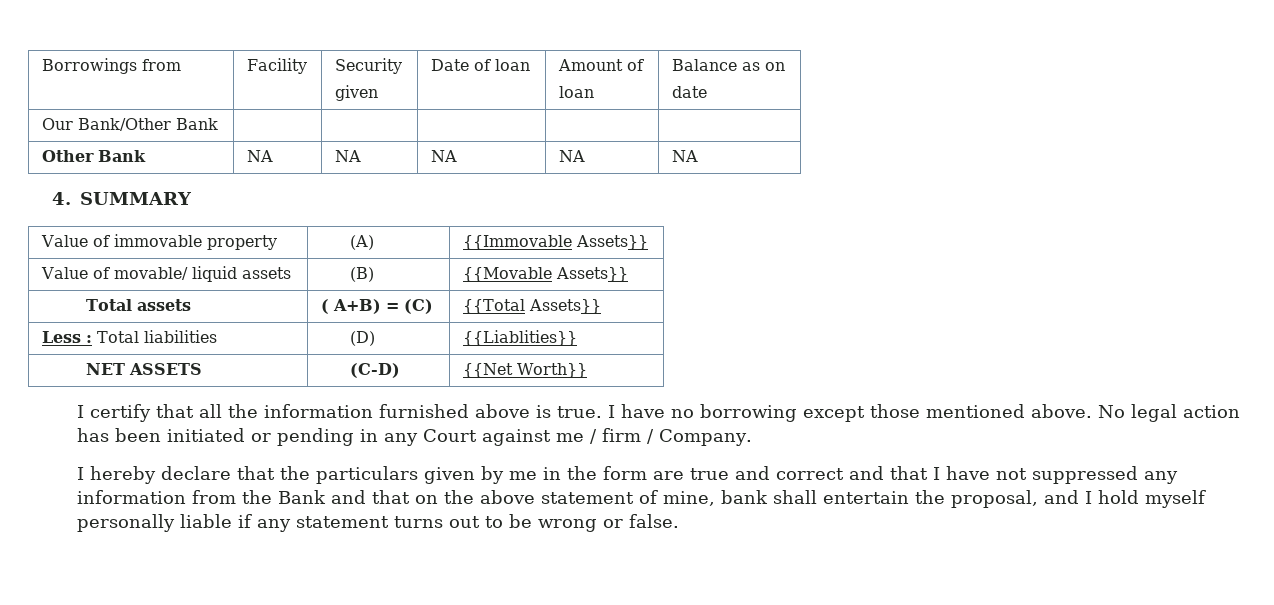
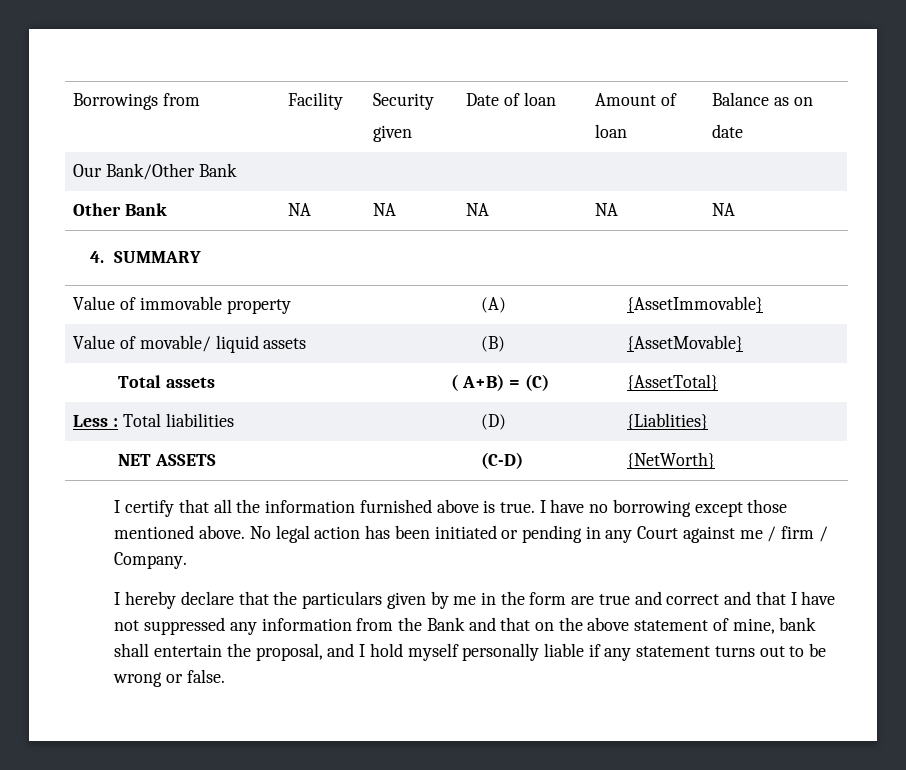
- Value of immovable property | (A) | {{Immovable Assets}}
+ Value of immovable property | (A) | {AssetImmovable}
- Value of movable/ liquid assets | (B) | {{Movable Assets}}
+ Value of movable/ liquid assets | (B) | {AssetMovable}
- Total assets | ( A+B) = (C) | {{Total Assets}}
+ Total assets | ( A+B) = (C) | {AssetTotal}
- Less : Total liabilities | (D) | {{Liablities}}
+ Less : Total liabilities | (D) | {Liablities}
- NET ASSETS | (C-D) | {{Net Worth}}
+ NET ASSETS | (C-D) | {NetWorth}

